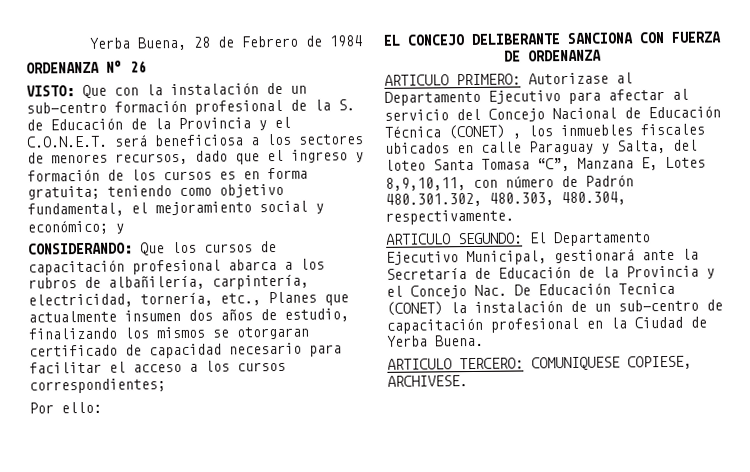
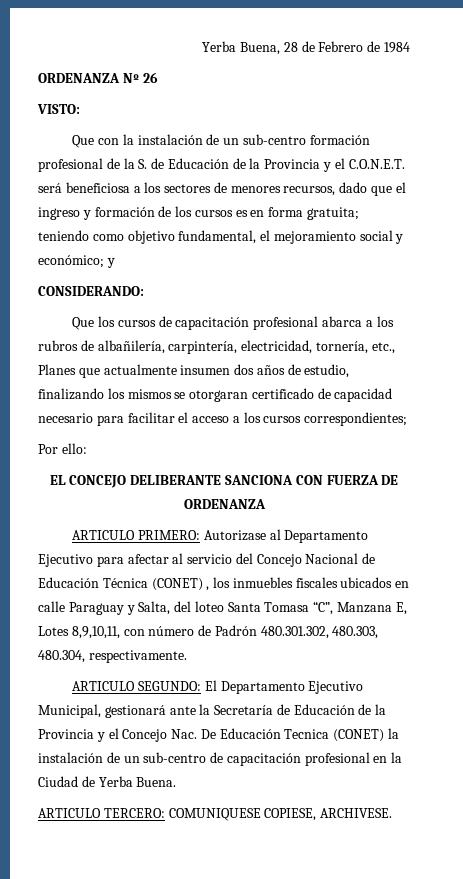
- VISTO: Que con la instalación de un sub-centro formación profesional de la S. de Educación de la Provincia y el C.O.N.E.T. será beneficiosa a los sectores de menores recursos, dado que el ingreso y formación de los cursos es en forma gratuita; teniendo como objetivo fundamental, el mejoramiento social y económico; y
+ VISTO:
+ Que con la instalación de un sub-centro formación profesional de la S. de Educación de la Provincia y el C.O.N.E.T. será beneficiosa a los sectores de menores recursos, dado que el ingreso y formación de los cursos es en forma gratuita; teniendo como objetivo fundamental, el mejoramiento social y económico; y
- CONSIDERANDO: Que los cursos de capacitación profesional abarca a los rubros de albañilería, carpintería, electricidad, tornería, etc., Planes que actualmente insumen dos años de estudio, finalizando los mismos se otorgaran certificado de capacidad necesario para facilitar el acceso a los cursos correspondientes;
+ CONSIDERANDO:
+ Que los cursos de capacitación profesional abarca a los rubros de albañilería, carpintería, electricidad, tornería, etc., Planes que actualmente insumen dos años de estudio, finalizando los mismos se otorgaran certificado de capacidad necesario para facilitar el acceso a los cursos correspondientes;

